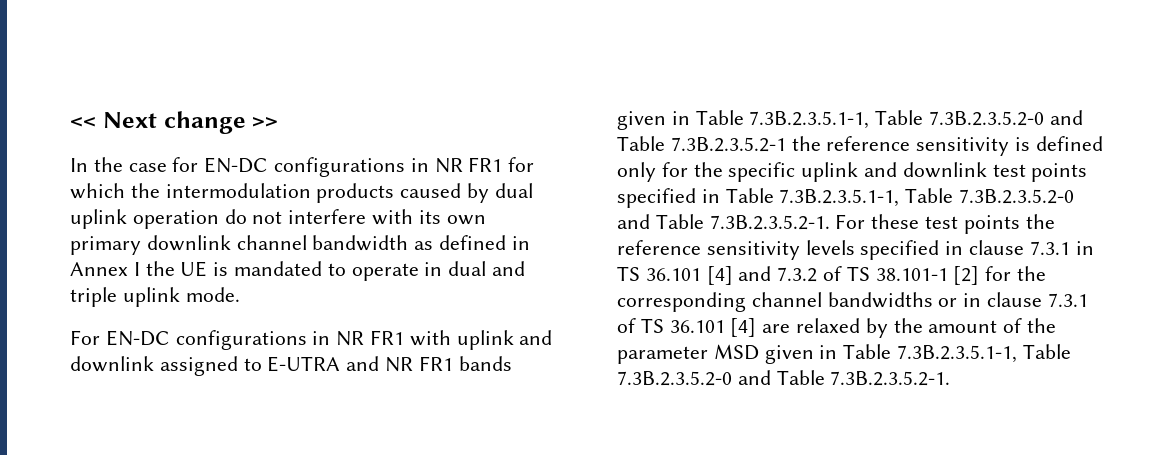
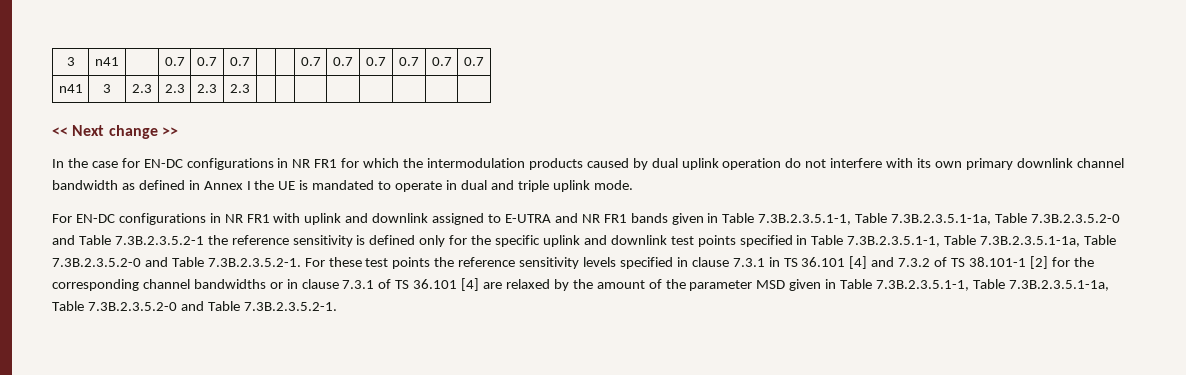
+ 3 | n41 | | 0.7 | 0.7 | 0.7 | | | 0.7 | 0.7 | 0.7 | 0.7 | 0.7 | 0.7
+ n41 | 3 | 2.3 | 2.3 | 2.3 | 2.3 | | | | | | | |
- For EN-DC configurations in NR FR1 with uplink and downlink assigned to E-UTRA and NR FR1 bands given in Table 7.3B.2.3.5.1-1, Table 7.3B.2.3.5.2-0 and Table 7.3B.2.3.5.2-1 the reference sensitivity is defined only for the specific uplink and downlink test points specified in Table 7.3B.2.3.5.1-1, Table 7.3B.2.3.5.2-0 and Table 7.3B.2.3.5.2-1. For these test points the reference sensitivity levels specified in clause 7.3.1 in TS 36.101 [4] and 7.3.2 of TS 38.101-1 [2] for the corresponding channel bandwidths or in clause 7.3.1 of TS 36.101 [4] are relaxed by the amount of the parameter MSD given in Table 7.3B.2.3.5.1-1, Table 7.3B.2.3.5.2-0 and Table 7.3B.2.3.5.2-1.
+ For EN-DC configurations in NR FR1 with uplink and downlink assigned to E-UTRA and NR FR1 bands given in Table 7.3B.2.3.5.1-1, Table 7.3B.2.3.5.1-1a, Table 7.3B.2.3.5.2-0 and Table 7.3B.2.3.5.2-1 the reference sensitivity is defined only for the specific uplink and downlink test points specified in Table 7.3B.2.3.5.1-1, Table 7.3B.2.3.5.1-1a, Table 7.3B.2.3.5.2-0 and Table 7.3B.2.3.5.2-1. For these test points the reference sensitivity levels specified in clause 7.3.1 in TS 36.101 [4] and 7.3.2 of TS 38.101-1 [2] for the corresponding channel bandwidths or in clause 7.3.1 of TS 36.101 [4] are relaxed by the amount of the parameter MSD given in Table 7.3B.2.3.5.1-1, Table 7.3B.2.3.5.1-1a, Table 7.3B.2.3.5.2-0 and Table 7.3B.2.3.5.2-1.

